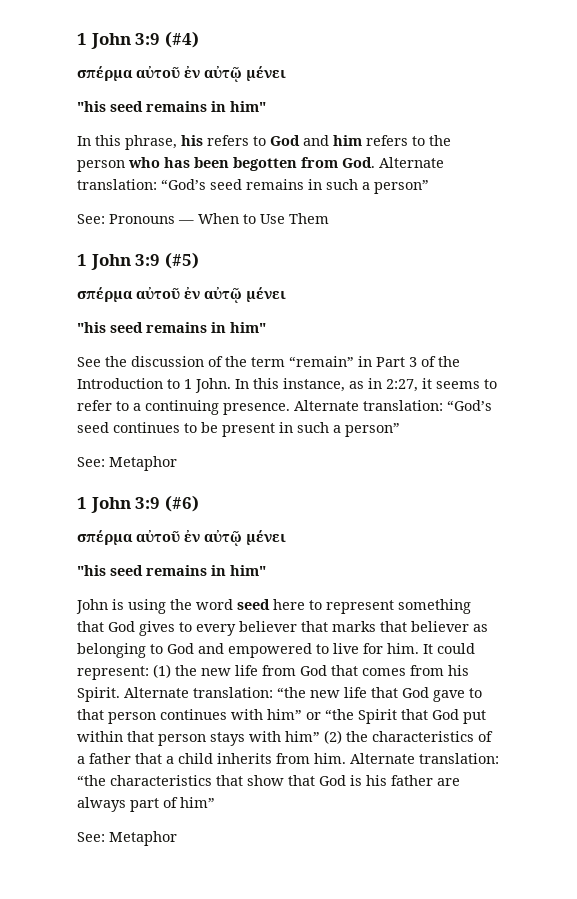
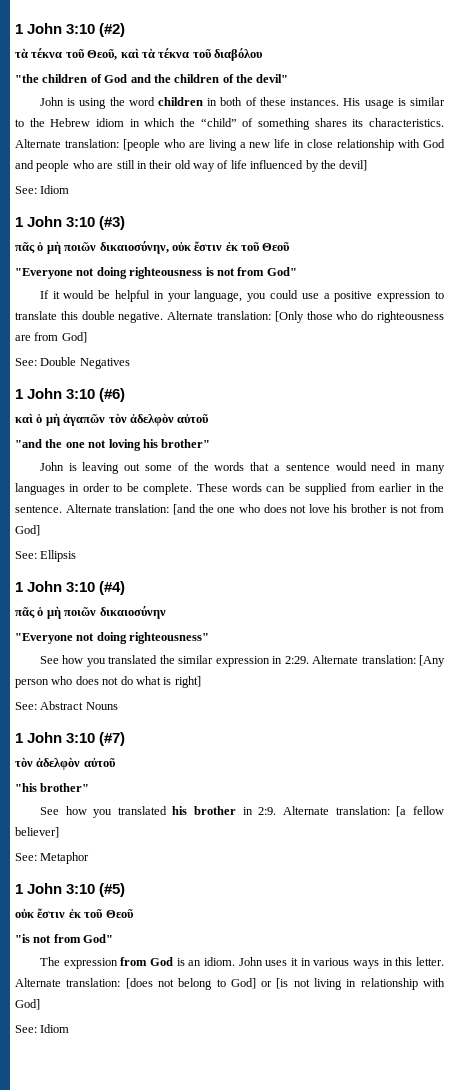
- 1 John 3:9 (#4)
- σπέρμα αὐτοῦ ἐν αὐτῷ μένει
- "his seed remains in him"
- In this phrase, his refers to God and him refers to the person who has been begotten from God. Alternate translation: “God’s seed remains in such a person”
- See: Pronouns — When to Use Them
- 1 John 3:9 (#5)
- σπέρμα αὐτοῦ ἐν αὐτῷ μένει
- "his seed remains in him"
- See the discussion of the term “remain” in Part 3 of the Introduction to 1 John. In this instance, as in 2:27, it seems to refer to a continuing presence. Alternate translation: “God’s seed continues to be present in such a person”
+ 1 John 3:10 (#2)
+ τὰ τέκνα τοῦ Θεοῦ, καὶ τὰ τέκνα τοῦ διαβόλου
+ "the children of God and the children of the devil"
+ John is using the word children in both of these instances. His usage is similar to the Hebrew idiom in which the “child” of something shares its characteristics. Alternate translation: [people who are living a new life in close relationship with God and people who are still in their old way of life influenced by the devil]
+ See: Idiom
+ 1 John 3:10 (#3)
+ πᾶς ὁ μὴ ποιῶν δικαιοσύνην, οὐκ ἔστιν ἐκ τοῦ Θεοῦ
+ "Everyone not doing righteousness is not from God"
+ If it would be helpful in your language, you could use a positive expression to translate this double negative. Alternate translation: [Only those who do righteousness are from God]
+ See: Double Negatives
+ 1 John 3:10 (#6)
+ καὶ ὁ μὴ ἀγαπῶν τὸν ἀδελφὸν αὐτοῦ
+ "and the one not loving his brother"
+ John is leaving out some of the words that a sentence would need in many languages in order to be complete. These words can be supplied from earlier in the sentence. Alternate translation: [and the one who does not love his brother is not from God]
+ See: Ellipsis
+ 1 John 3:10 (#4)
+ πᾶς ὁ μὴ ποιῶν δικαιοσύνην
+ "Everyone not doing righteousness"
+ See how you translated the similar expression in 2:29. Alternate translation: [Any person who does not do what is right]
+ See: Abstract Nouns
+ 1 John 3:10 (#7)
+ τὸν ἀδελφὸν αὐτοῦ
+ "his brother"
+ See how you translated his brother in 2:9. Alternate translation: [a fellow believer]
  See: Metaphor
- 1 John 3:9 (#6)
- σπέρμα αὐτοῦ ἐν αὐτῷ μένει
- "his seed remains in him"
- John is using the word seed here to represent something that God gives to every believer that marks that believer as belonging to God and empowered to live for him. It could represent: (1) the new life from God that comes from his Spirit. Alternate translation: “the new life that God gave to that person continues with him” or “the Spirit that God put within that person stays with him” (2) the characteristics of a father that a child inherits from him. Alternate translation: “the characteristics that show that God is his father are always part of him”
- See: Metaphor
+ 1 John 3:10 (#5)
+ οὐκ ἔστιν ἐκ τοῦ Θεοῦ
+ "is not from God"
+ The expression from God is an idiom. John uses it in various ways in this letter. Alternate translation: [does not belong to God] or [is not living in relationship with God]
+ See: Idiom

